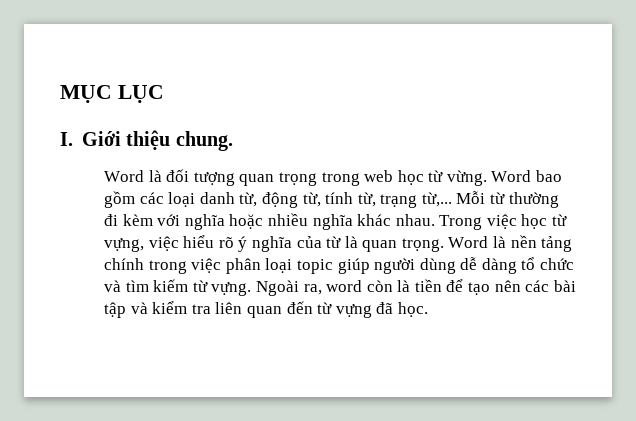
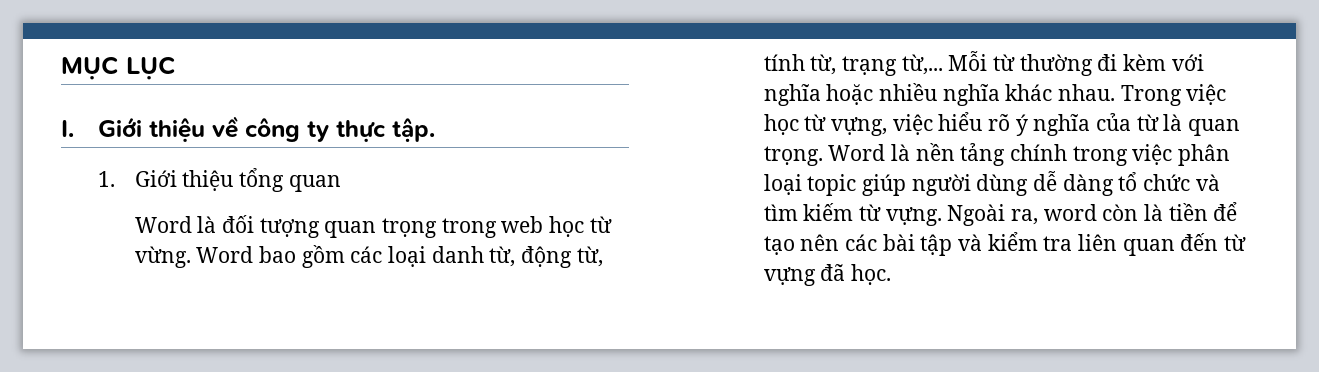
- I. Giới thiệu chung.
+ I. Giới thiệu về công ty thực tập.
+ 1. Giới thiệu tổng quan

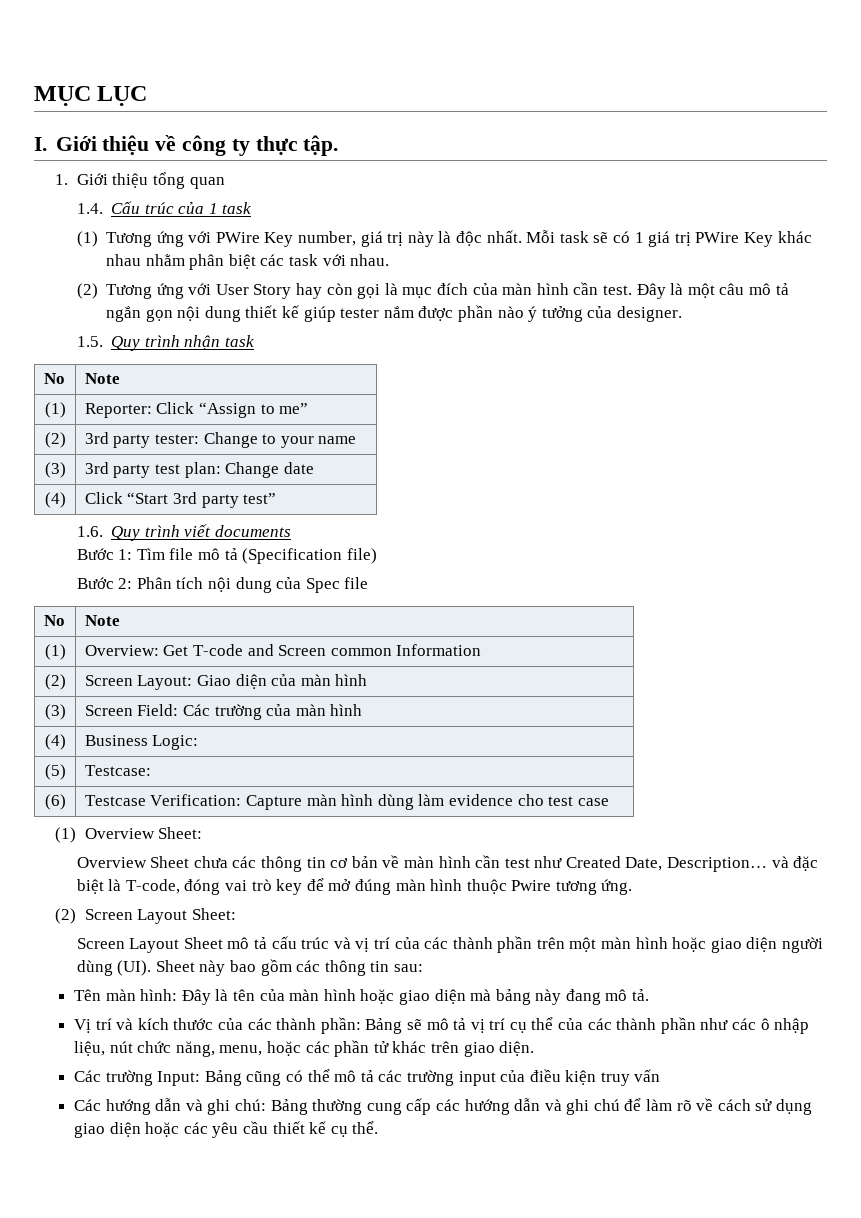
- Word là đối tượng quan trọng trong web học từ vừng. Word bao gồm các loại danh từ, động từ, tính từ, trạng từ,... Mỗi từ thường đi kèm với nghĩa hoặc nhiều nghĩa khác nhau. Trong việc học từ vựng, việc hiểu rõ ý nghĩa của từ là quan trọng. Word là nền tảng chính trong việc phân loại topic giúp người dùng dễ dàng tổ chức và tìm kiếm từ vựng. Ngoài ra, word còn là tiền để tạo nên các bài tập và kiểm tra liên quan đến từ vựng đã học.
+ 1.4. Cấu trúc của 1 task
+ (1) Tương ứng với PWire Key number, giá trị này là độc nhất. Mỗi task sẽ có 1 giá trị PWire Key khác nhau nhằm phân biệt các task với nhau.
+ (2) Tương ứng với User Story hay còn gọi là mục đích của màn hình cần test. Đây là một câu mô tả ngắn gọn nội dung thiết kế giúp tester nắm được phần nào ý tưởng của designer.
+ 1.5. Quy trình nhận task
+ No | Note
+ (1) | Reporter: Click “Assign to me”
+ (2) | 3rd party tester: Change to your name
+ (3) | 3rd party test plan: Change date
+ (4) | Click “Start 3rd party test”
+ 1.6. Quy trình viết documents
+ Bước 1: Tìm file mô tả (Specification file)
+ Bước 2: Phân tích nội dung của Spec file
+ No | Note
+ (1) | Overview: Get T-code and Screen common Information
+ (2) | Screen Layout: Giao diện của màn hình
+ (3) | Screen Field: Các trường của màn hình
+ (4) | Business Logic:
+ (5) | Testcase:
+ (6) | Testcase Verification: Capture màn hình dùng làm evidence cho test case
+ (1) Overview Sheet:
+ Overview Sheet chưa các thông tin cơ bản về màn hình cần test như Created Date, Description… và đặc biệt là T-code, đóng vai trò key để mở đúng màn hình thuộc Pwire tương ứng.
+ (2) Screen Layout Sheet:
+ Screen Layout Sheet mô tả cấu trúc và vị trí của các thành phần trên một màn hình hoặc giao diện người dùng (UI). Sheet này bao gồm các thông tin sau:
+ Tên màn hình: Đây là tên của màn hình hoặc giao diện mà bảng này đang mô tả.
+ Vị trí và kích thước của các thành phần: Bảng sẽ mô tả vị trí cụ thể của các thành phần như các ô nhập liệu, nút chức năng, menu, hoặc các phần tử khác trên giao diện.
+ Các trường Input: Bảng cũng có thể mô tả các trường input của điều kiện truy vấn
+ Các hướng dẫn và ghi chú: Bảng thường cung cấp các hướng dẫn và ghi chú để làm rõ về cách sử dụng giao diện hoặc các yêu cầu thiết kế cụ thể.

